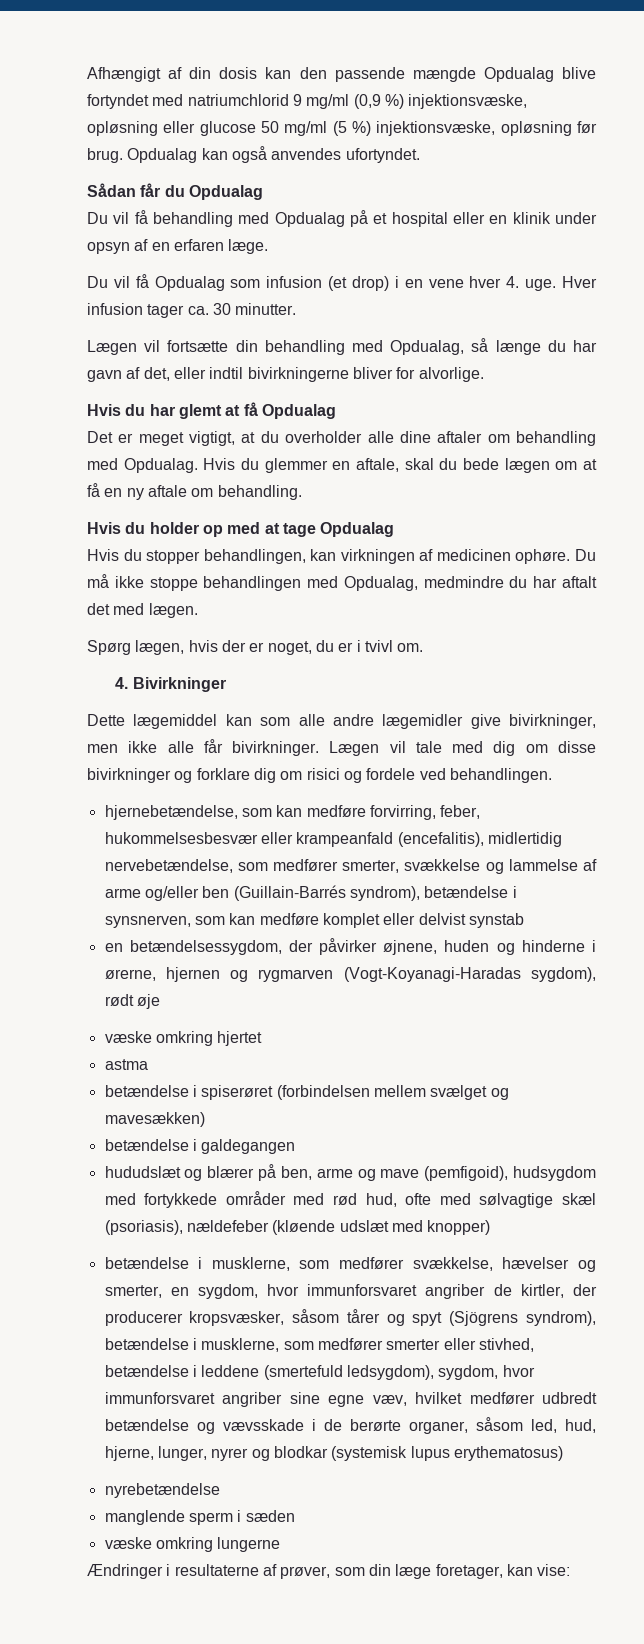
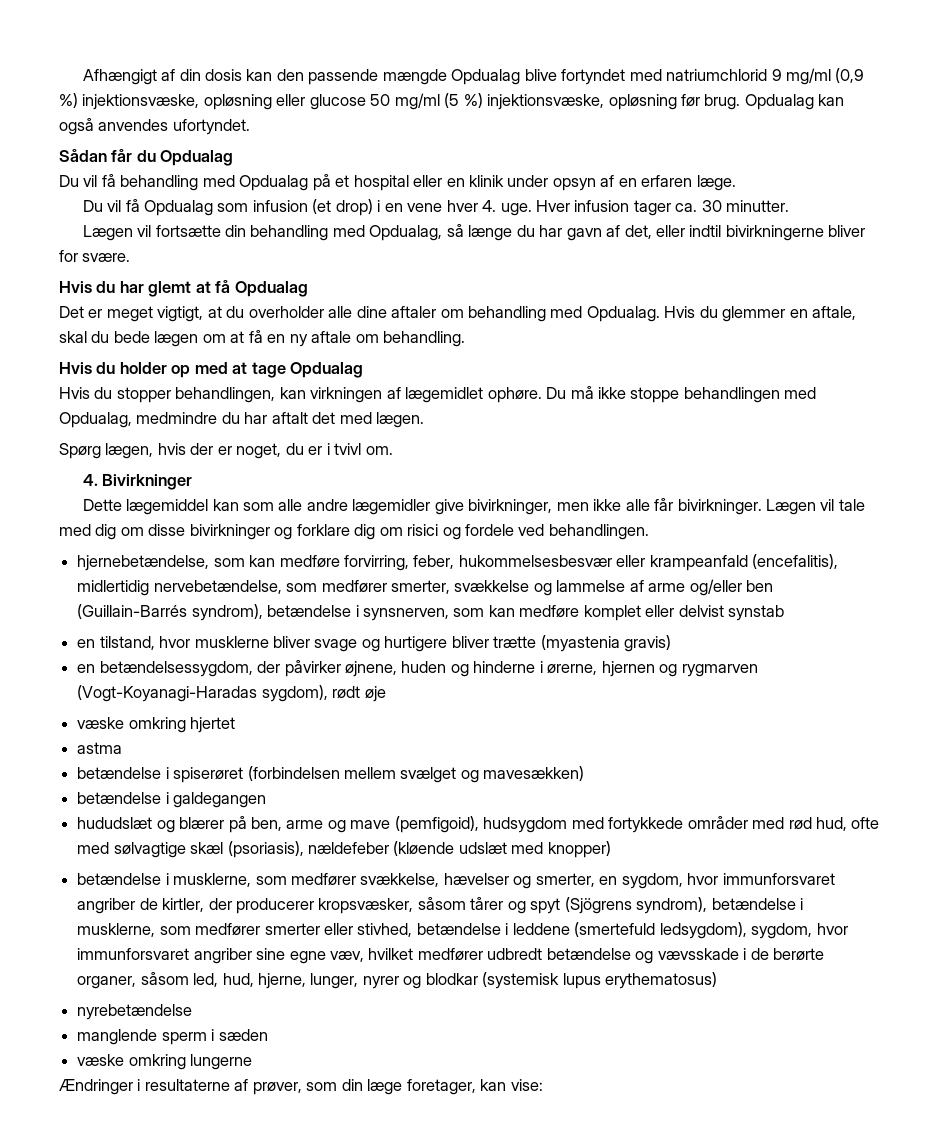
- Lægen vil fortsætte din behandling med Opdualag, så længe du har gavn af det, eller indtil bivirkningerne bliver for alvorlige.
+ Lægen vil fortsætte din behandling med Opdualag, så længe du har gavn af det, eller indtil bivirkningerne bliver for svære.
- Hvis du stopper behandlingen, kan virkningen af medicinen ophøre.
+ Hvis du stopper behandlingen, kan virkningen af lægemidlet ophøre.
+ en tilstand, hvor musklerne bliver svage og hurtigere bliver trætte (myastenia gravis)

